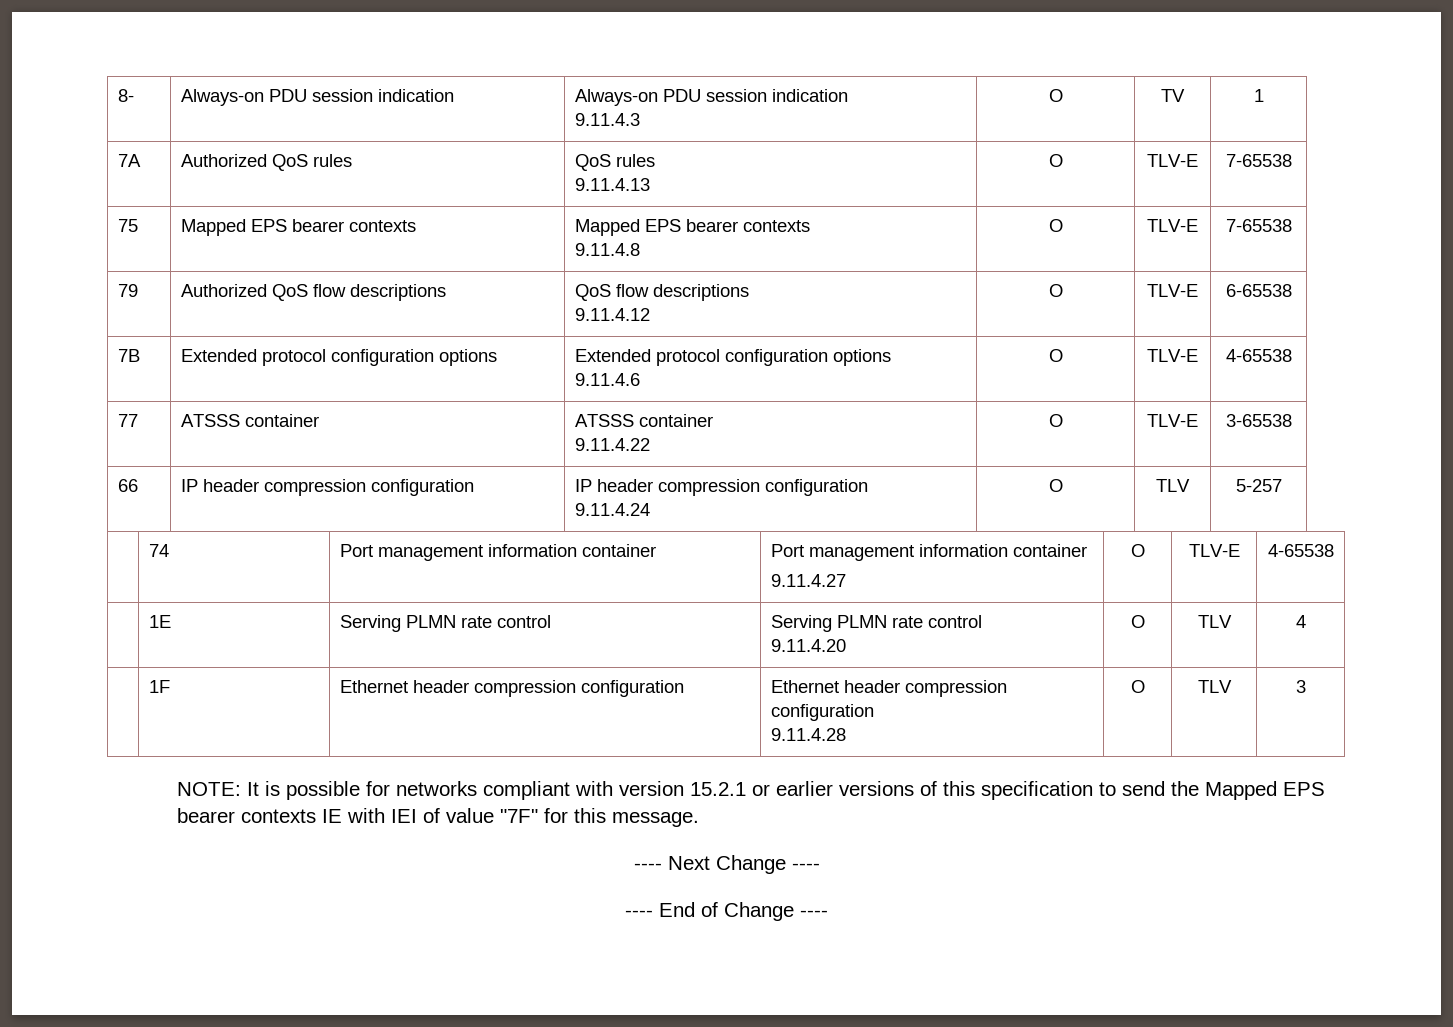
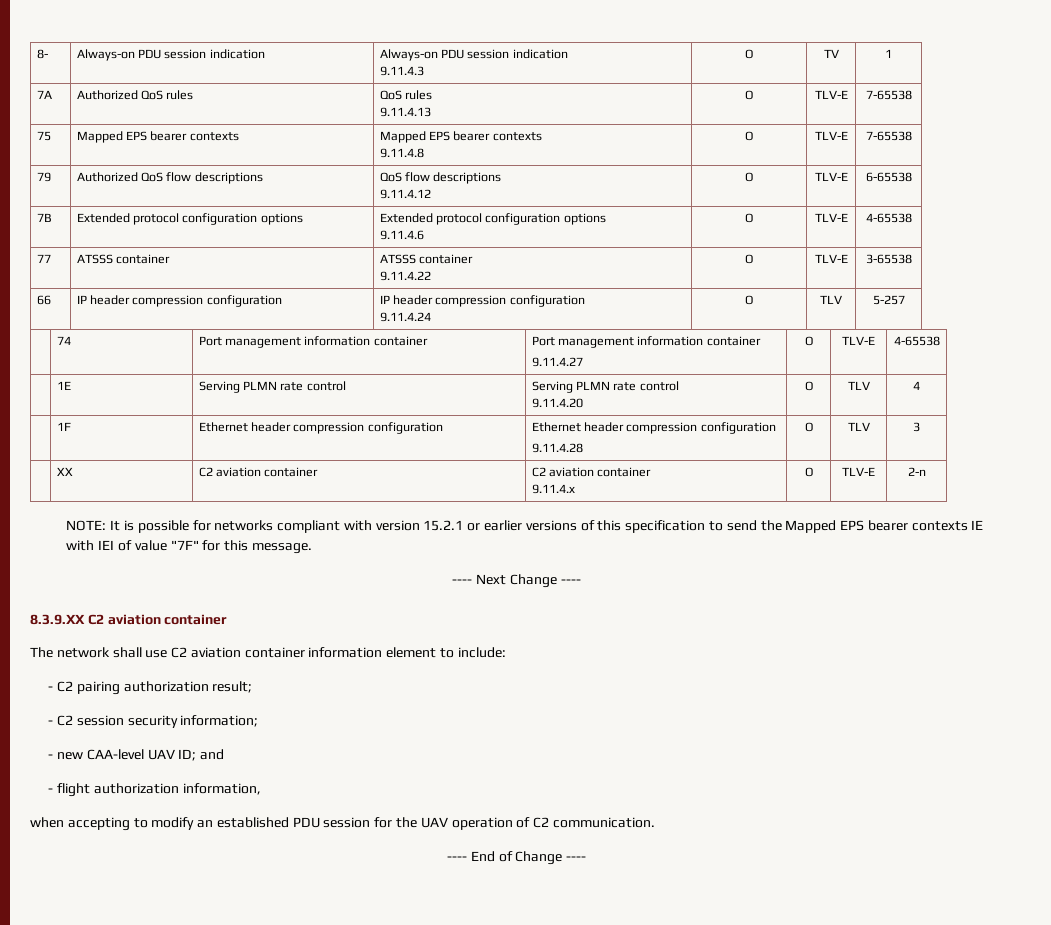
+ | XX | C2 aviation container | C2 aviation container
+ 9.11.4.x | O | TLV-E | 2-n
+ 8.3.9.XX C2 aviation container
+ The network shall use C2 aviation container information element to include:
+ - C2 pairing authorization result;
+ - C2 session security information;
+ - new CAA-level UAV ID; and
+ - flight authorization information,
+ when accepting to modify an established PDU session for the UAV operation of C2 communication.

